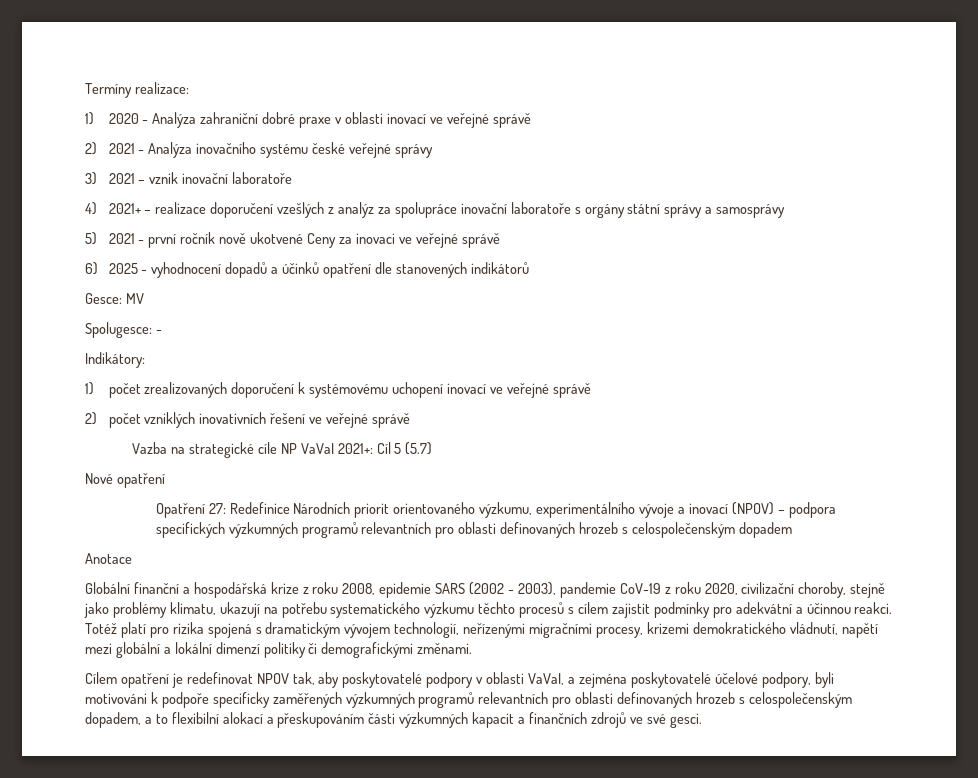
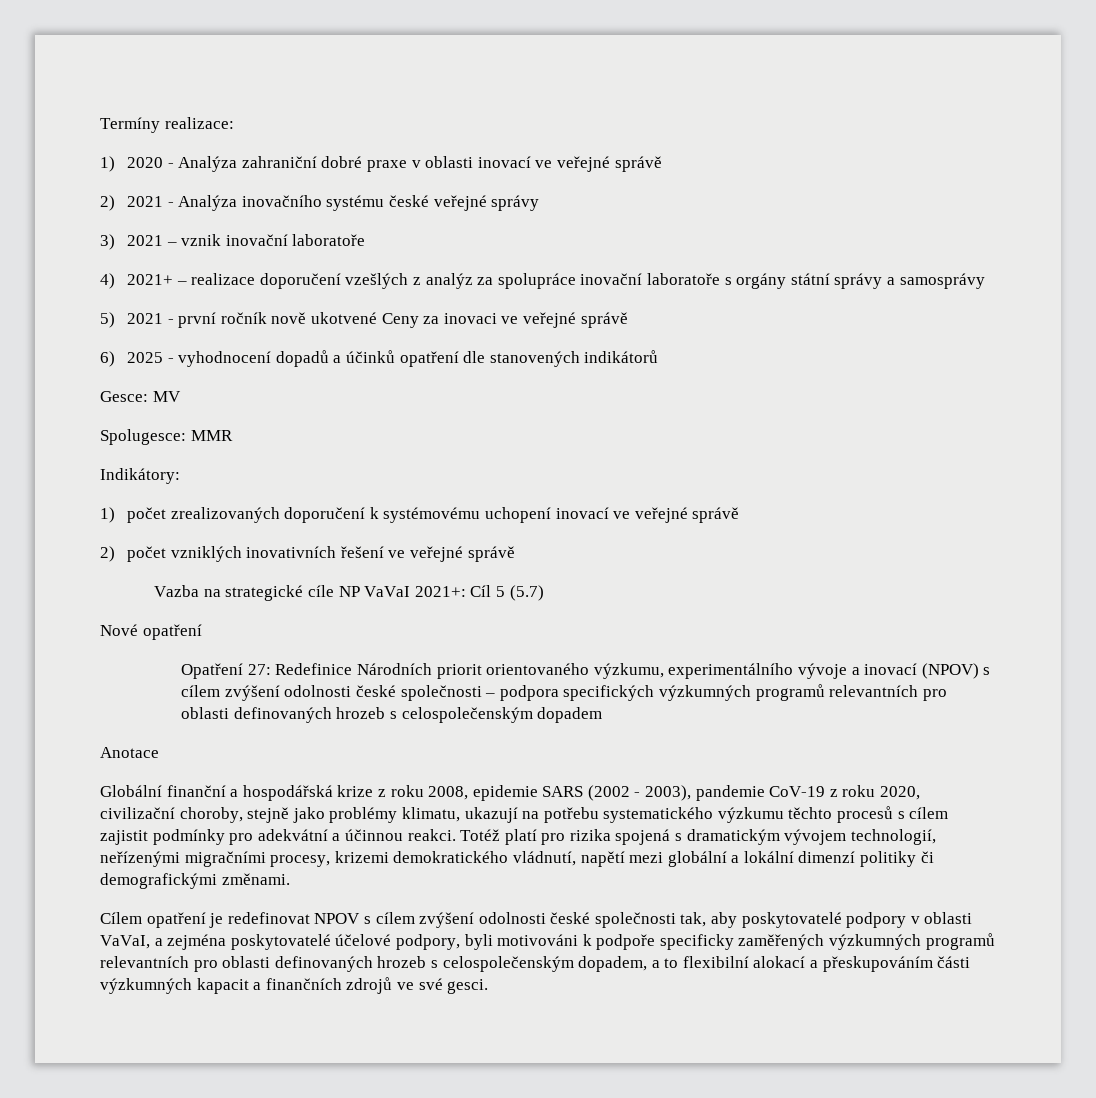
- Spolugesce: -
+ Spolugesce: MMR
- Opatření 27: Redefinice Národních priorit orientovaného výzkumu, experimentálního vývoje a inovací (NPOV) – podpora specifických výzkumných programů relevantních pro oblasti definovaných hrozeb s celospolečenským dopadem
+ Opatření 27: Redefinice Národních priorit orientovaného výzkumu, experimentálního vývoje a inovací (NPOV) s cílem zvýšení odolnosti české společnosti – podpora specifických výzkumných programů relevantních pro oblasti definovaných hrozeb s celospolečenským dopadem
- Cílem opatření je redefinovat NPOV tak, aby poskytovatelé podpory v oblasti VaVaI, a zejména poskytovatelé účelové podpory, byli motivováni k podpoře specificky zaměřených výzkumných programů relevantních pro oblasti definovaných hrozeb s celospolečenským dopadem, a to flexibilní alokací a přeskupováním části výzkumných kapacit a finančních zdrojů ve své gesci.
+ Cílem opatření je redefinovat NPOV s cílem zvýšení odolnosti české společnosti tak, aby poskytovatelé podpory v oblasti VaVaI, a zejména poskytovatelé účelové podpory, byli motivováni k podpoře specificky zaměřených výzkumných programů relevantních pro oblasti definovaných hrozeb s celospolečenským dopadem, a to flexibilní alokací a přeskupováním části výzkumných kapacit a finančních zdrojů ve své gesci.

